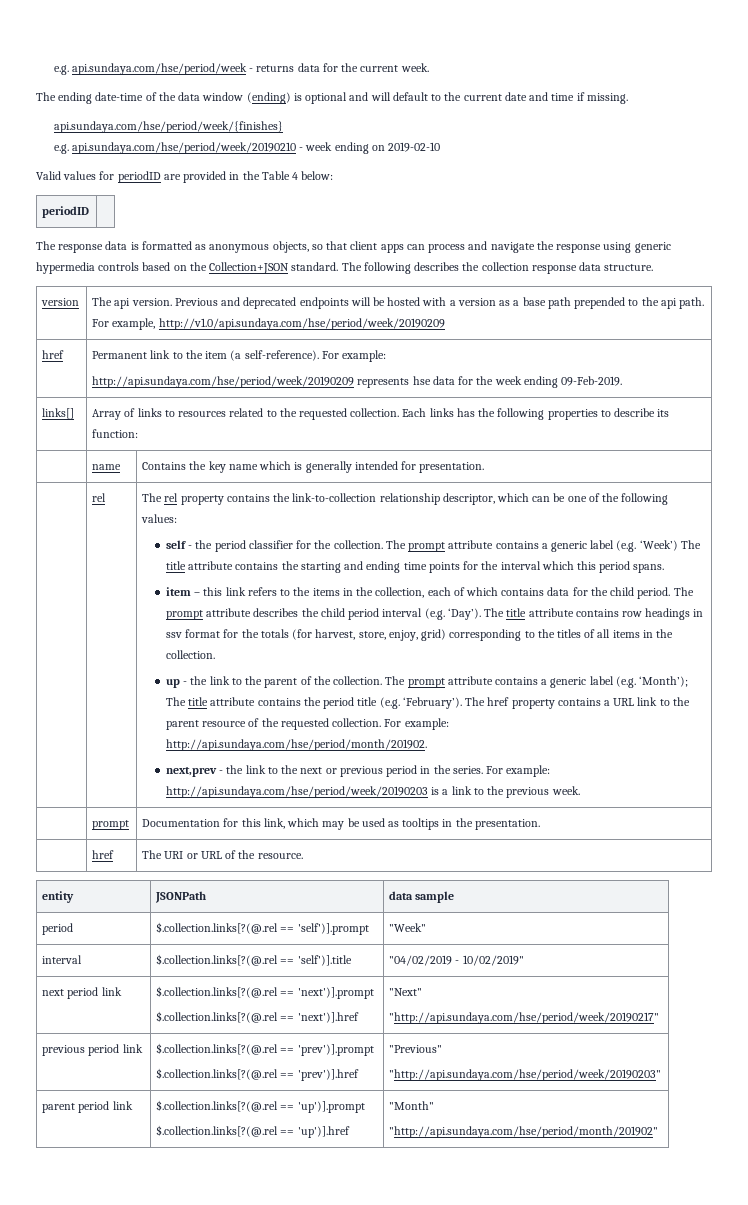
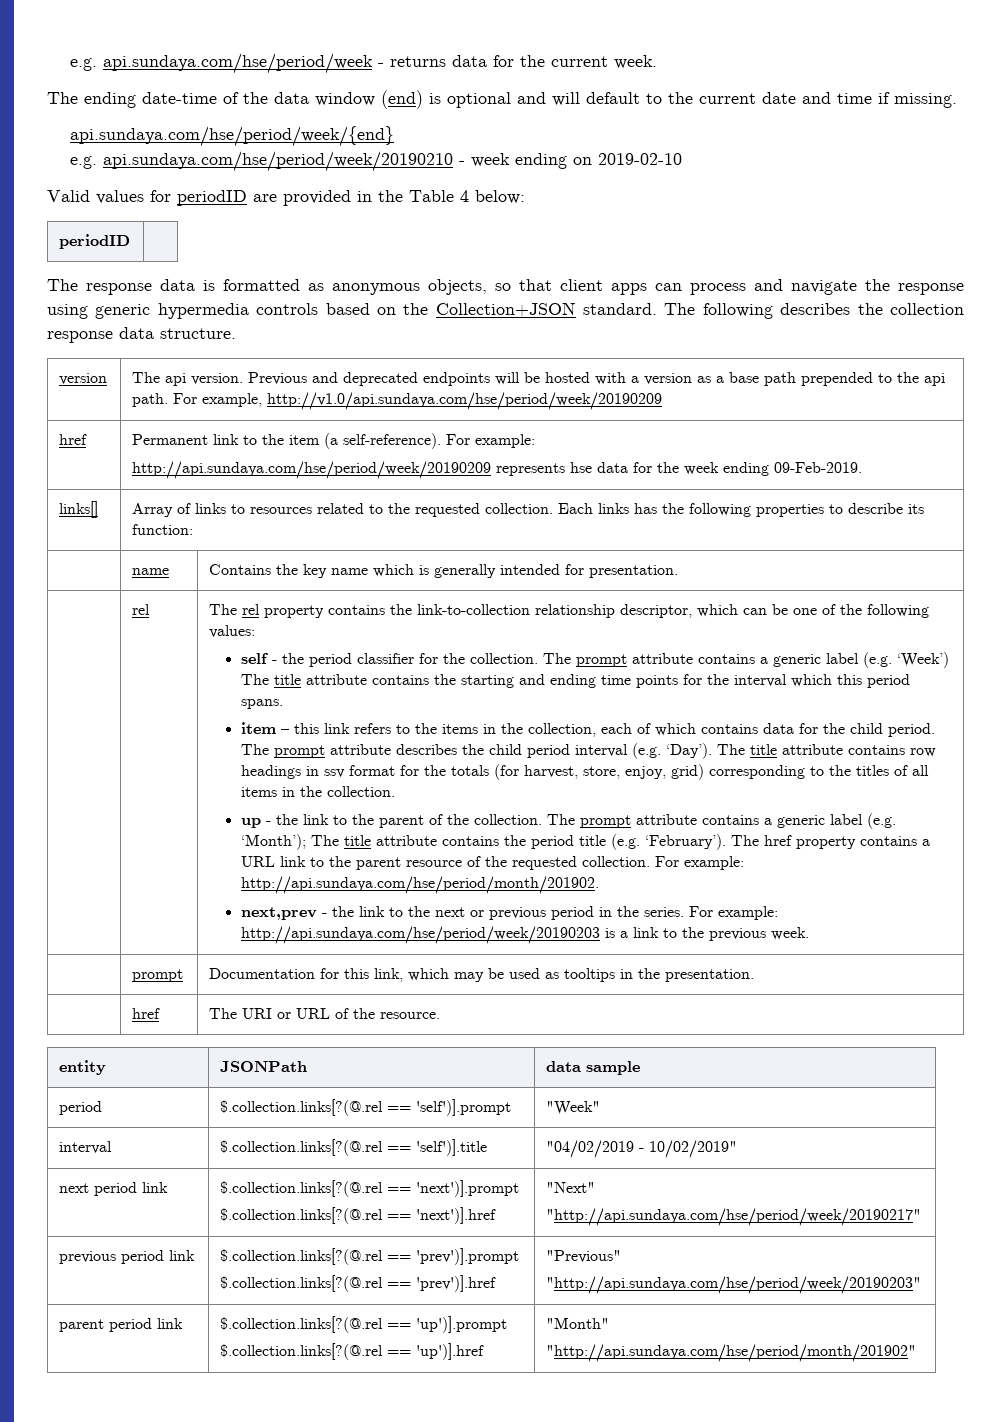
- The ending date-time of the data window (ending) is optional and will default to the current date and time if missing.
+ The ending date-time of the data window (end) is optional and will default to the current date and time if missing.
- api.sundaya.com/hse/period/week/{finishes}
+ api.sundaya.com/hse/period/week/{end}

